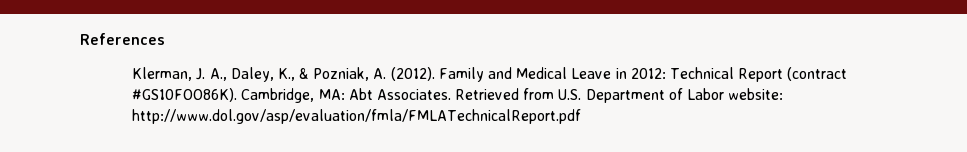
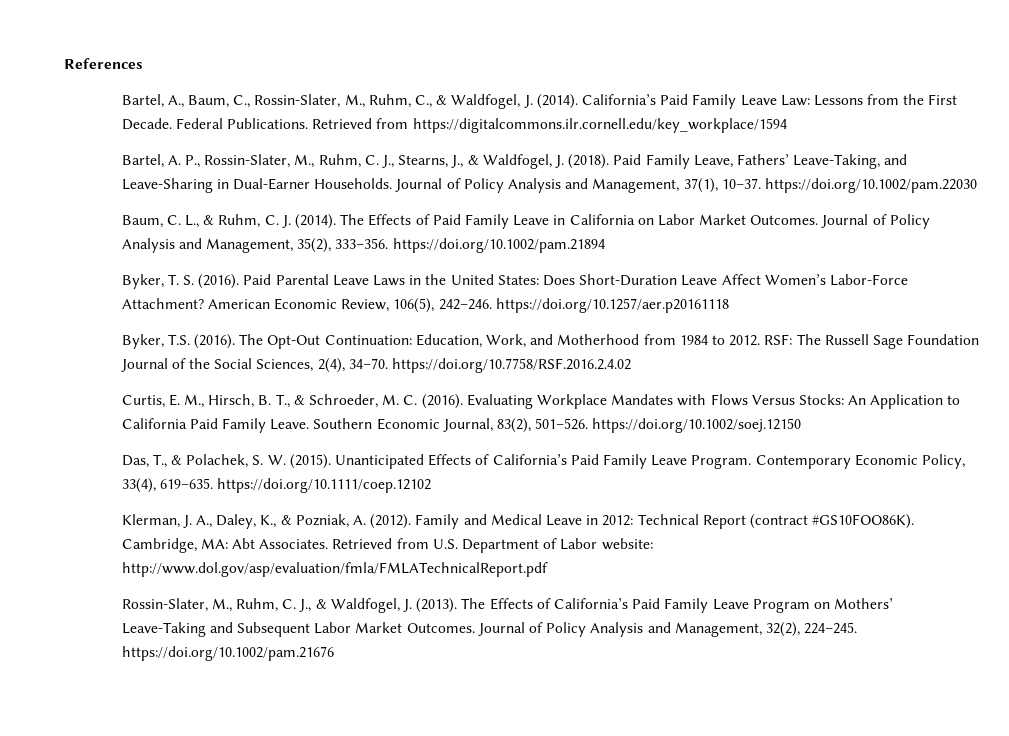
+ Bartel, A., Baum, C., Rossin-Slater, M., Ruhm, C., & Waldfogel, J. (2014). California’s Paid Family Leave Law: Lessons from the First Decade. Federal Publications. Retrieved from https://digitalcommons.ilr.cornell.edu/key_workplace/1594
+ Bartel, A. P., Rossin‐Slater, M., Ruhm, C. J., Stearns, J., & Waldfogel, J. (2018). Paid Family Leave, Fathers’ Leave-Taking, and Leave-Sharing in Dual-Earner Households. Journal of Policy Analysis and Management, 37(1), 10–37. https://doi.org/10.1002/pam.22030
+ Baum, C. L., & Ruhm, C. J. (2014). The Effects of Paid Family Leave in California on Labor Market Outcomes. Journal of Policy Analysis and Management, 35(2), 333–356. https://doi.org/10.1002/pam.21894
+ Byker, T. S. (2016). Paid Parental Leave Laws in the United States: Does Short-Duration Leave Affect Women’s Labor-Force Attachment? American Economic Review, 106(5), 242–246. https://doi.org/10.1257/aer.p20161118
+ Byker, T.S. (2016). The Opt-Out Continuation: Education, Work, and Motherhood from 1984 to 2012. RSF: The Russell Sage Foundation Journal of the Social Sciences, 2(4), 34–70. https://doi.org/10.7758/RSF.2016.2.4.02
+ Curtis, E. M., Hirsch, B. T., & Schroeder, M. C. (2016). Evaluating Workplace Mandates with Flows Versus Stocks: An Application to California Paid Family Leave. Southern Economic Journal, 83(2), 501–526. https://doi.org/10.1002/soej.12150
+ Das, T., & Polachek, S. W. (2015). Unanticipated Effects of California’s Paid Family Leave Program. Contemporary Economic Policy, 33(4), 619–635. https://doi.org/10.1111/coep.12102
+ Rossin‐Slater, M., Ruhm, C. J., & Waldfogel, J. (2013). The Effects of California’s Paid Family Leave Program on Mothers’ Leave-Taking and Subsequent Labor Market Outcomes. Journal of Policy Analysis and Management, 32(2), 224–245. https://doi.org/10.1002/pam.21676

